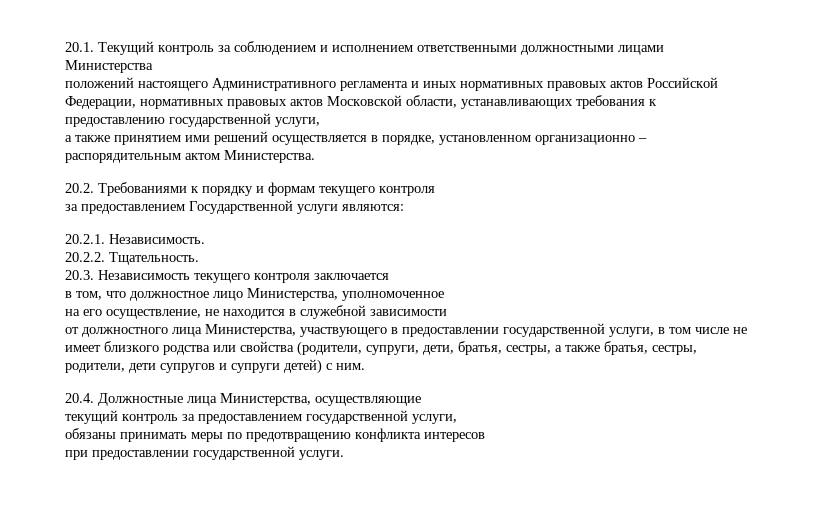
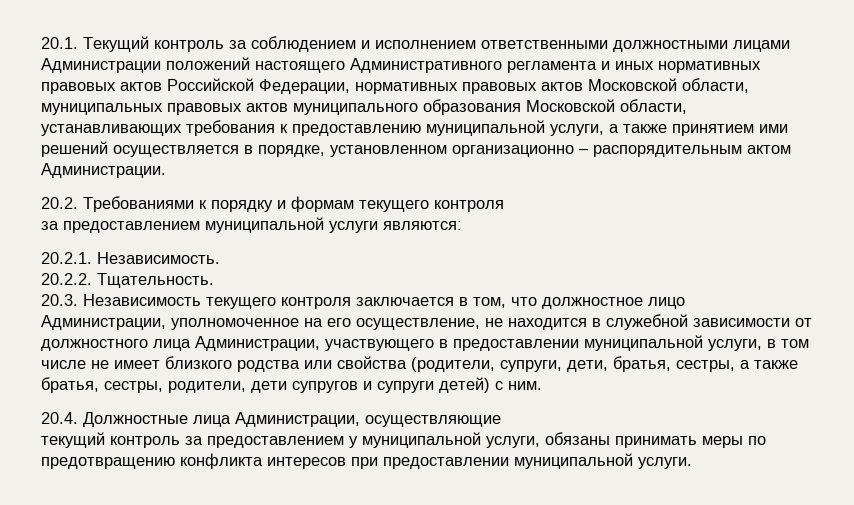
- 20.1. Текущий контроль за соблюдением и исполнением ответственными должностными лицами Министерства
- положений настоящего Административного регламента и иных нормативных правовых актов Российской Федерации, нормативных правовых актов Московской области, устанавливающих требования к предоставлению государственной услуги,
- а также принятием ими решений осуществляется в порядке, установленном организационно – распорядительным актом Министерства.
+ 20.1. Текущий контроль за соблюдением и исполнением ответственными должностными лицами Администрации положений настоящего Административного регламента и иных нормативных правовых актов Российской Федерации, нормативных правовых актов Московской области, муниципальных правовых актов муниципального образования Московской области, устанавливающих требования к предоставлению муниципальной услуги, а также принятием ими решений осуществляется в порядке, установленном организационно – распорядительным актом Администрации.
- за предоставлением Государственной услуги являются:
+ за предоставлением муниципальной услуги являются:
- 20.3. Независимость текущего контроля заключается
- в том, что должностное лицо Министерства, уполномоченное
- на его осуществление, не находится в служебной зависимости
- от должностного лица Министерства, участвующего в предоставлении государственной услуги, в том числе не имеет близкого родства или свойства (родители, супруги, дети, братья, сестры, а также братья, сестры, родители, дети супругов и супруги детей) с ним.
+ 20.3. Независимость текущего контроля заключается в том, что должностное лицо Администрации, уполномоченное на его осуществление, не находится в служебной зависимости от должностного лица Администрации, участвующего в предоставлении муниципальной услуги, в том числе не имеет близкого родства или свойства (родители, супруги, дети, братья, сестры, а также братья, сестры, родители, дети супругов и супруги детей) с ним.
- 20.4. Должностные лица Министерства, осуществляющие
+ 20.4. Должностные лица Администрации, осуществляющие
- текущий контроль за предоставлением государственной услуги,
- обязаны принимать меры по предотвращению конфликта интересов
- при предоставлении государственной услуги.
+ текущий контроль за предоставлением у муниципальной услуги, обязаны принимать меры по предотвращению конфликта интересов при предоставлении муниципальной услуги.

